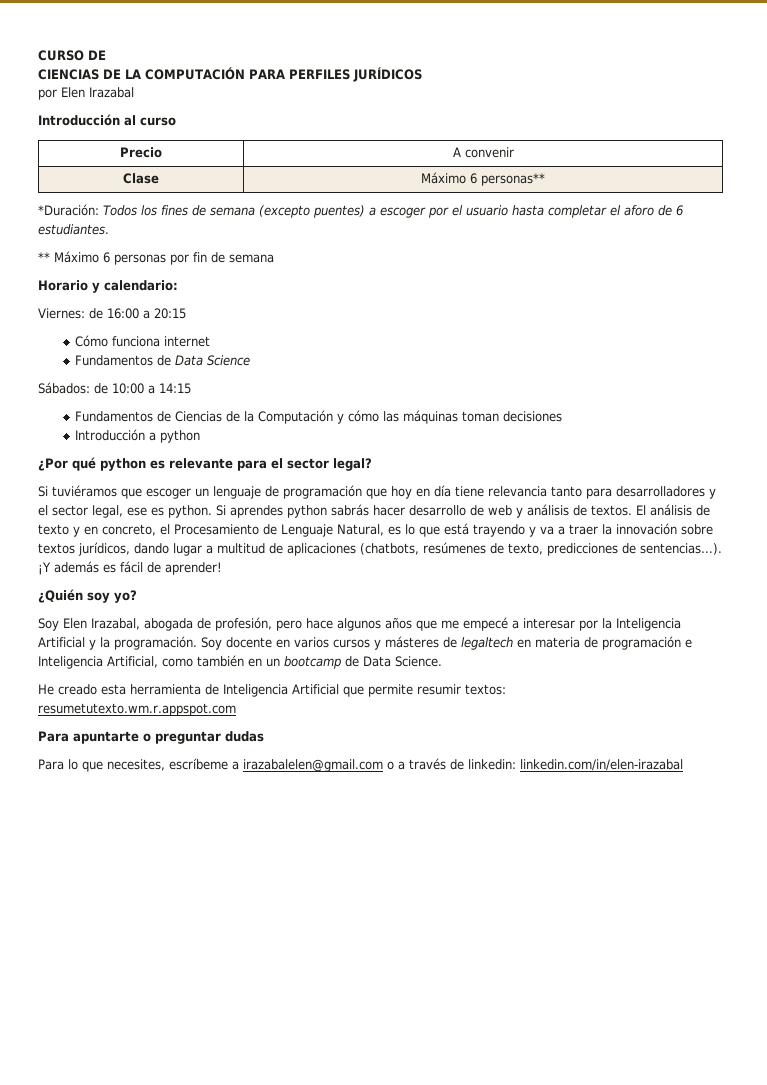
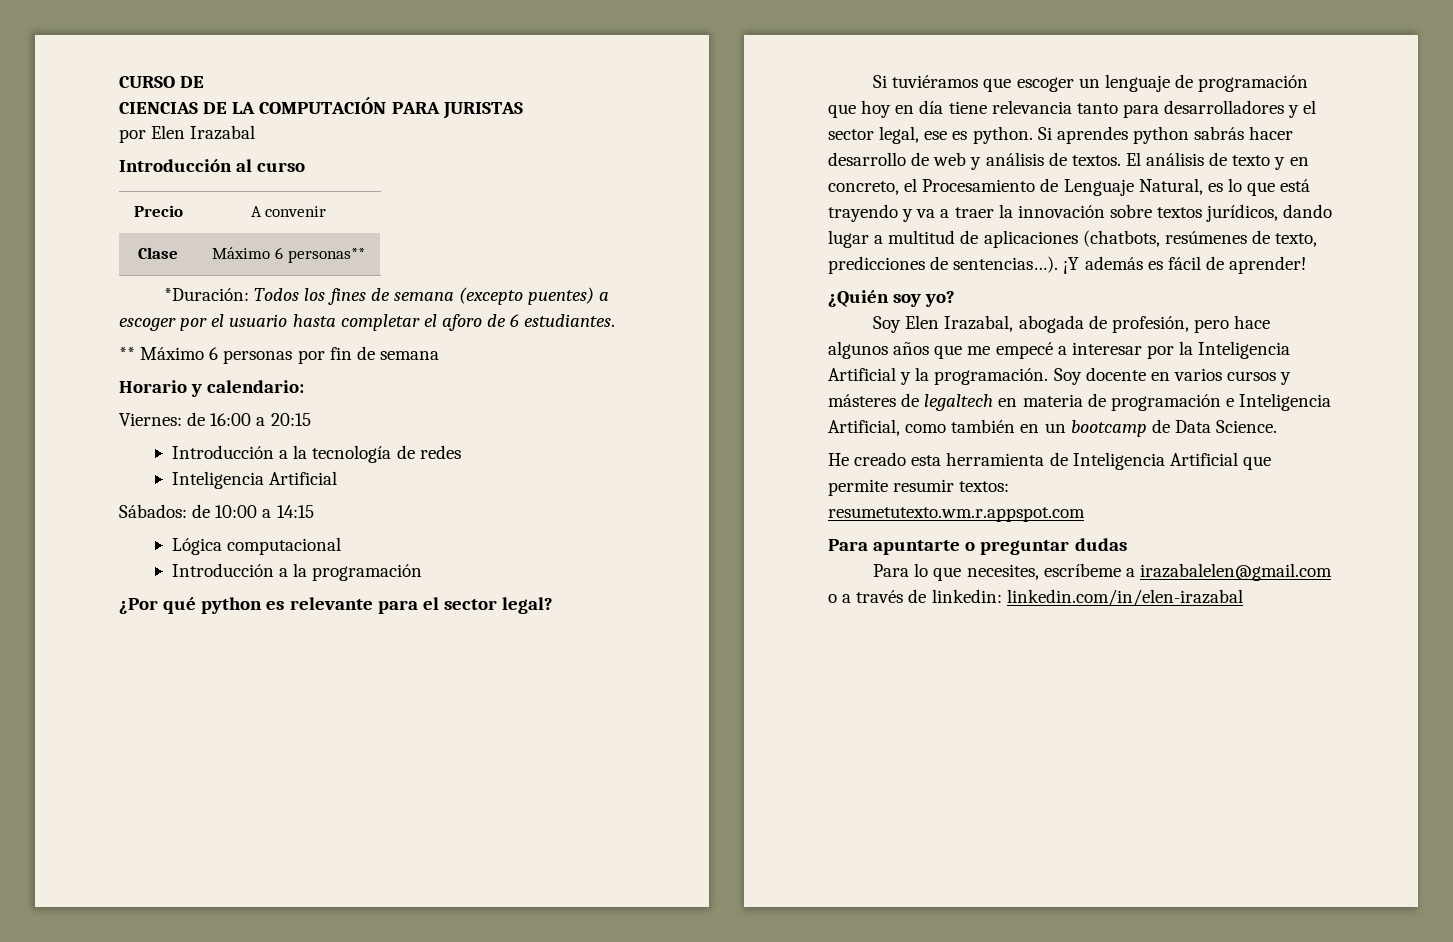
- CIENCIAS DE LA COMPUTACIÓN PARA PERFILES JURÍDICOS
+ CIENCIAS DE LA COMPUTACIÓN PARA JURISTAS
- Cómo funciona internet
- Fundamentos de Data Science
+ Introducción a la tecnología de redes
+ Inteligencia Artificial
- Fundamentos de Ciencias de la Computación y cómo las máquinas toman decisiones
- Introducción a python
+ Lógica computacional
+ Introducción a la programación

